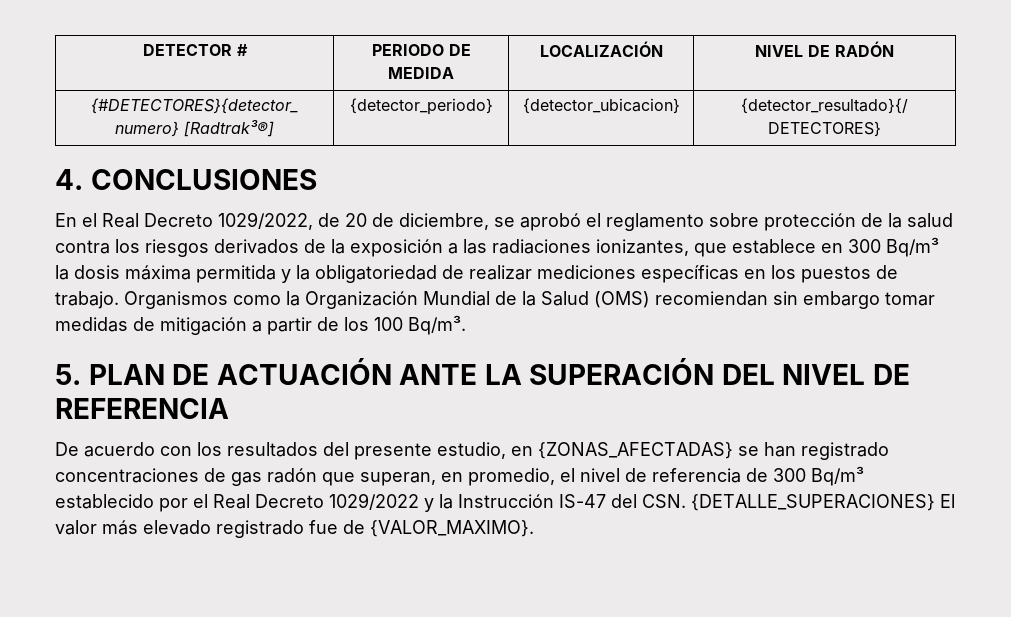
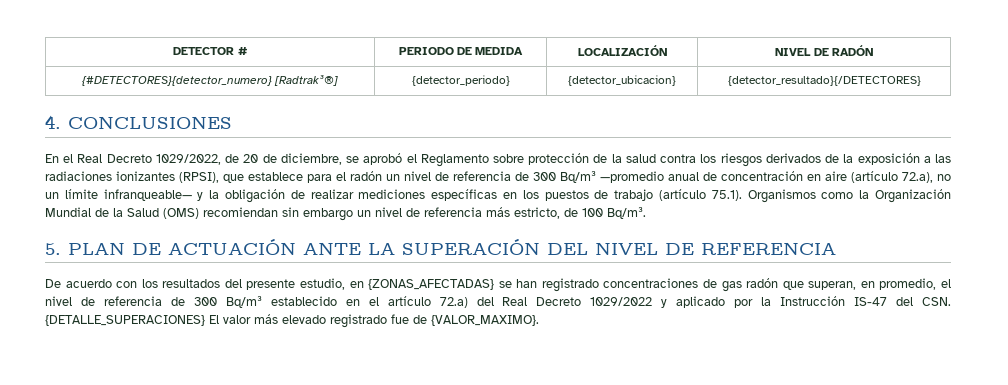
- En el Real Decreto 1029/2022, de 20 de diciembre, se aprobó el reglamento sobre protección de la salud contra los riesgos derivados de la exposición a las radiaciones ionizantes, que establece en 300 Bq/m³ la dosis máxima permitida y la obligatoriedad de realizar mediciones específicas en los puestos de trabajo. Organismos como la Organización Mundial de la Salud (OMS) recomiendan sin embargo tomar medidas de mitigación a partir de los 100 Bq/m³.
+ En el Real Decreto 1029/2022, de 20 de diciembre, se aprobó el Reglamento sobre protección de la salud contra los riesgos derivados de la exposición a las radiaciones ionizantes (RPSI), que establece para el radón un nivel de referencia de 300 Bq/m³ —promedio anual de concentración en aire (artículo 72.a), no un límite infranqueable— y la obligación de realizar mediciones específicas en los puestos de trabajo (artículo 75.1). Organismos como la Organización Mundial de la Salud (OMS) recomiendan sin embargo un nivel de referencia más estricto, de 100 Bq/m³.
- De acuerdo con los resultados del presente estudio, en {ZONAS_AFECTADAS} se han registrado concentraciones de gas radón que superan, en promedio, el nivel de referencia de 300 Bq/m³ establecido por el Real Decreto 1029/2022 y la Instrucción IS-47 del CSN. {DETALLE_SUPERACIONES} El valor más elevado registrado fue de {VALOR_MAXIMO}.
+ De acuerdo con los resultados del presente estudio, en {ZONAS_AFECTADAS} se han registrado concentraciones de gas radón que superan, en promedio, el nivel de referencia de 300 Bq/m³ establecido en el artículo 72.a) del Real Decreto 1029/2022 y aplicado por la Instrucción IS-47 del CSN. {DETALLE_SUPERACIONES} El valor más elevado registrado fue de {VALOR_MAXIMO}.

